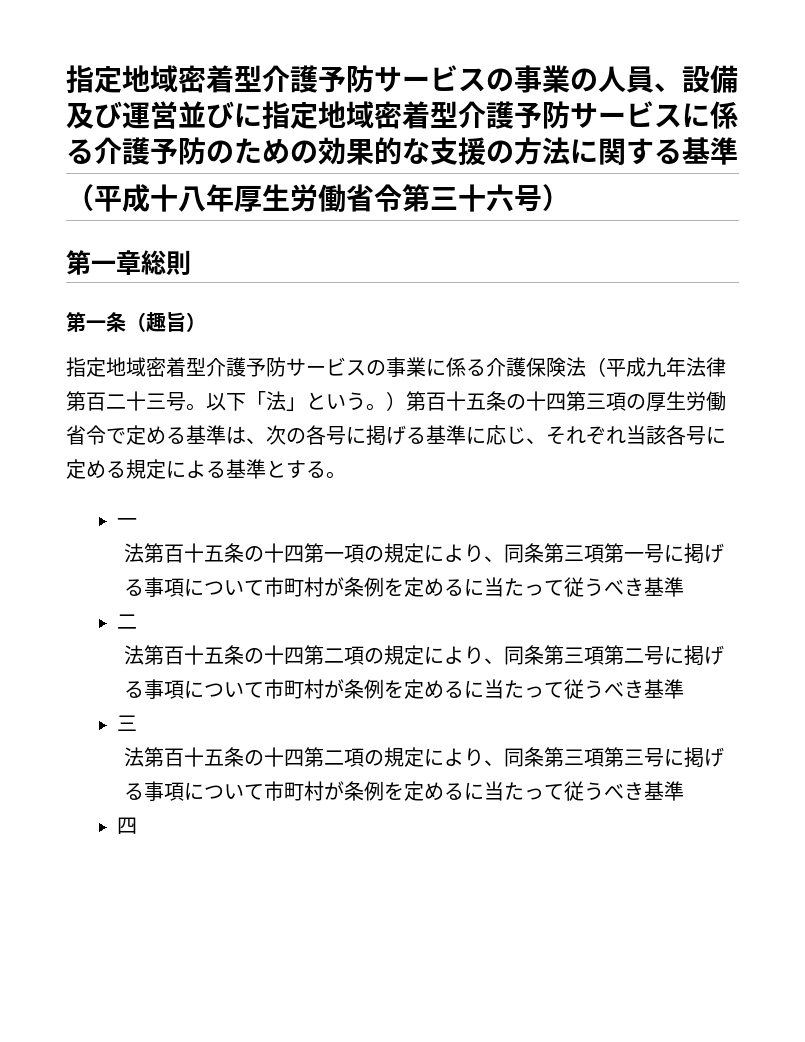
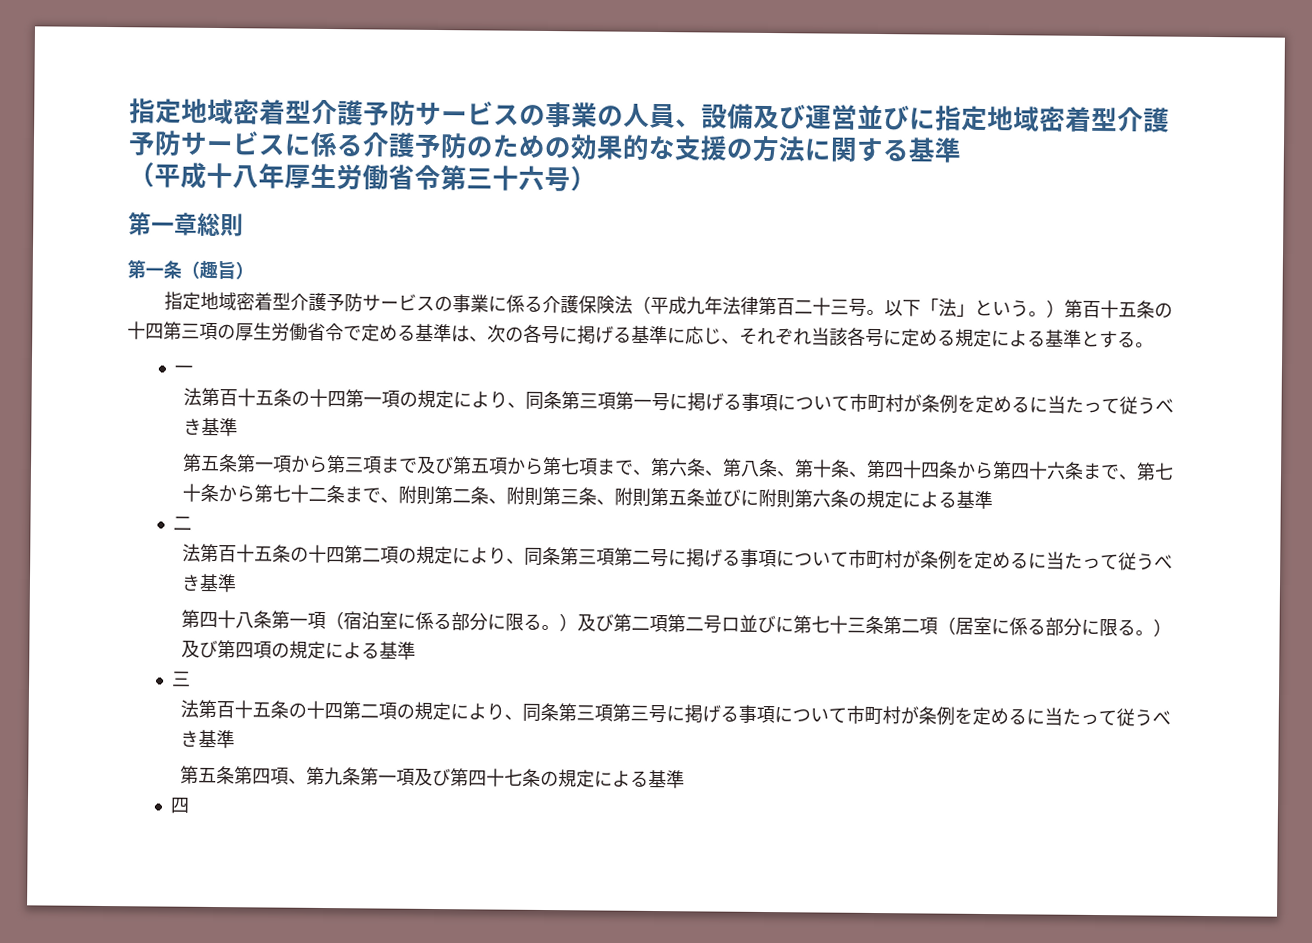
+ 第五条第一項から第三項まで及び第五項から第七項まで、第六条、第八条、第十条、第四十四条から第四十六条まで、第七十条から第七十二条まで、附則第二条、附則第三条、附則第五条並びに附則第六条の規定による基準
+ 第四十八条第一項（宿泊室に係る部分に限る。）及び第二項第二号ロ並びに第七十三条第二項（居室に係る部分に限る。）及び第四項の規定による基準
+ 第五条第四項、第九条第一項及び第四十七条の規定による基準

